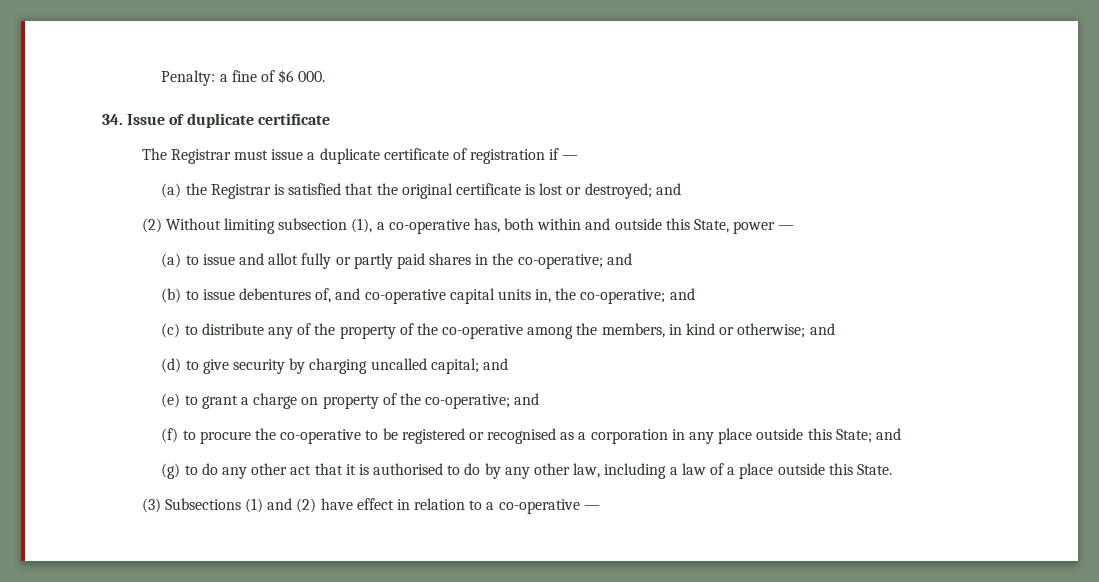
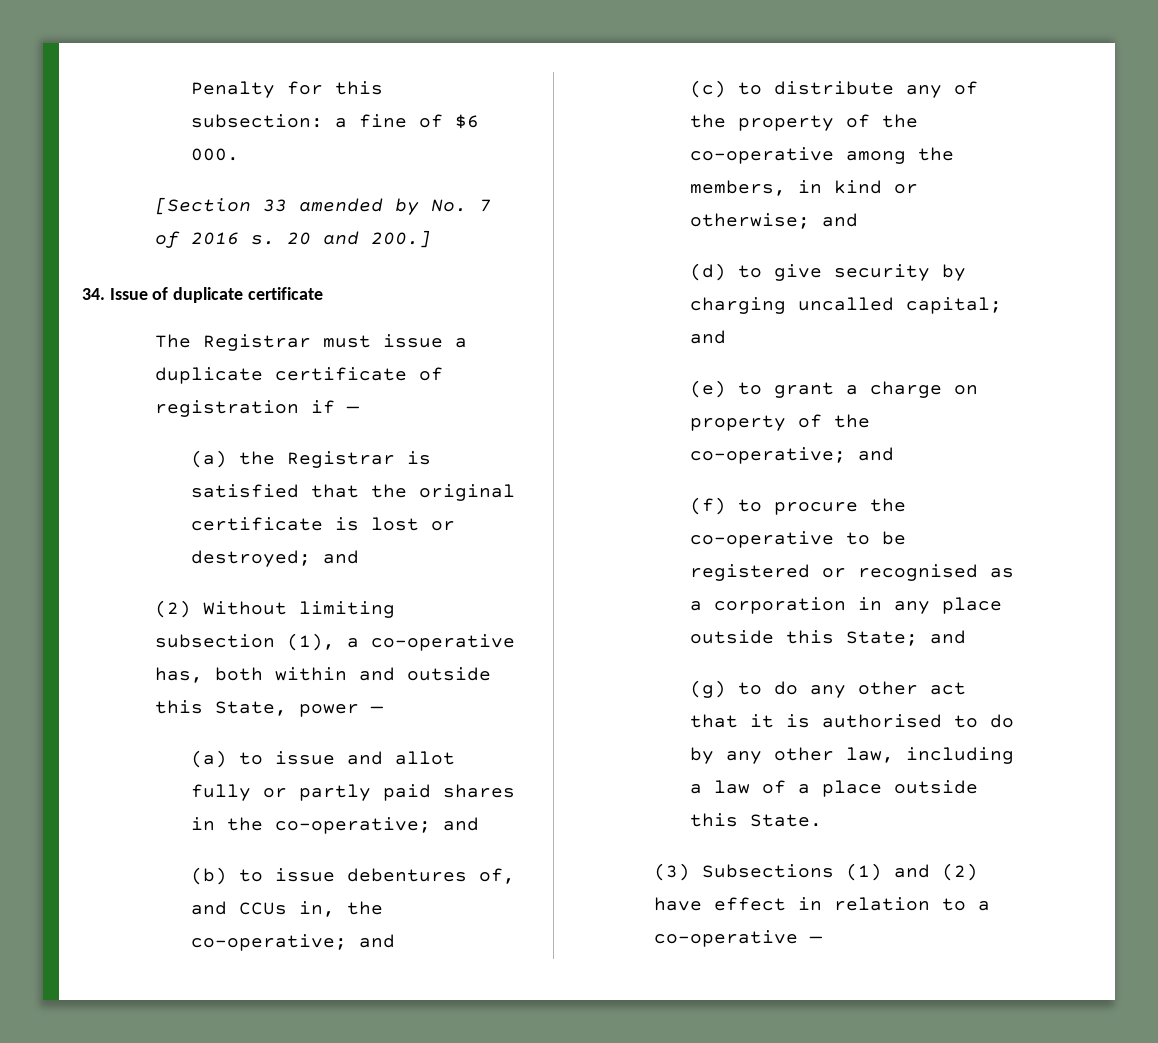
- Penalty: a fine of $6 000.
+ Penalty for this subsection: a fine of $6 000.
+ [Section 33 amended by No. 7 of 2016 s. 20 and 200.]
- (b) to issue debentures of, and co-operative capital units in, the co-operative; and
+ (b) to issue debentures of, and CCUs in, the co-operative; and

